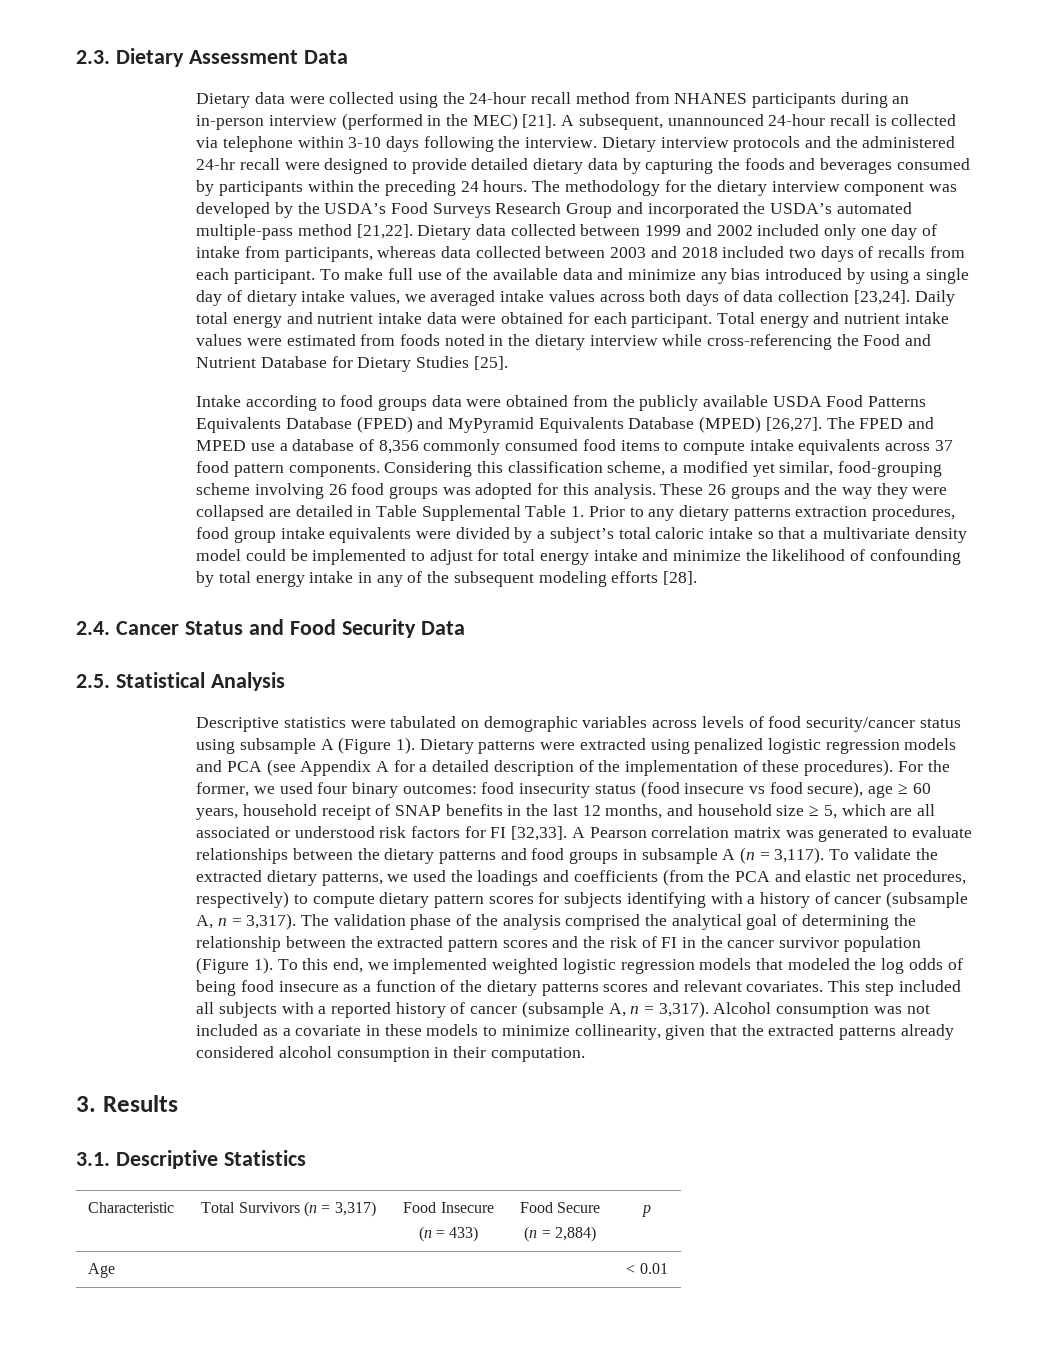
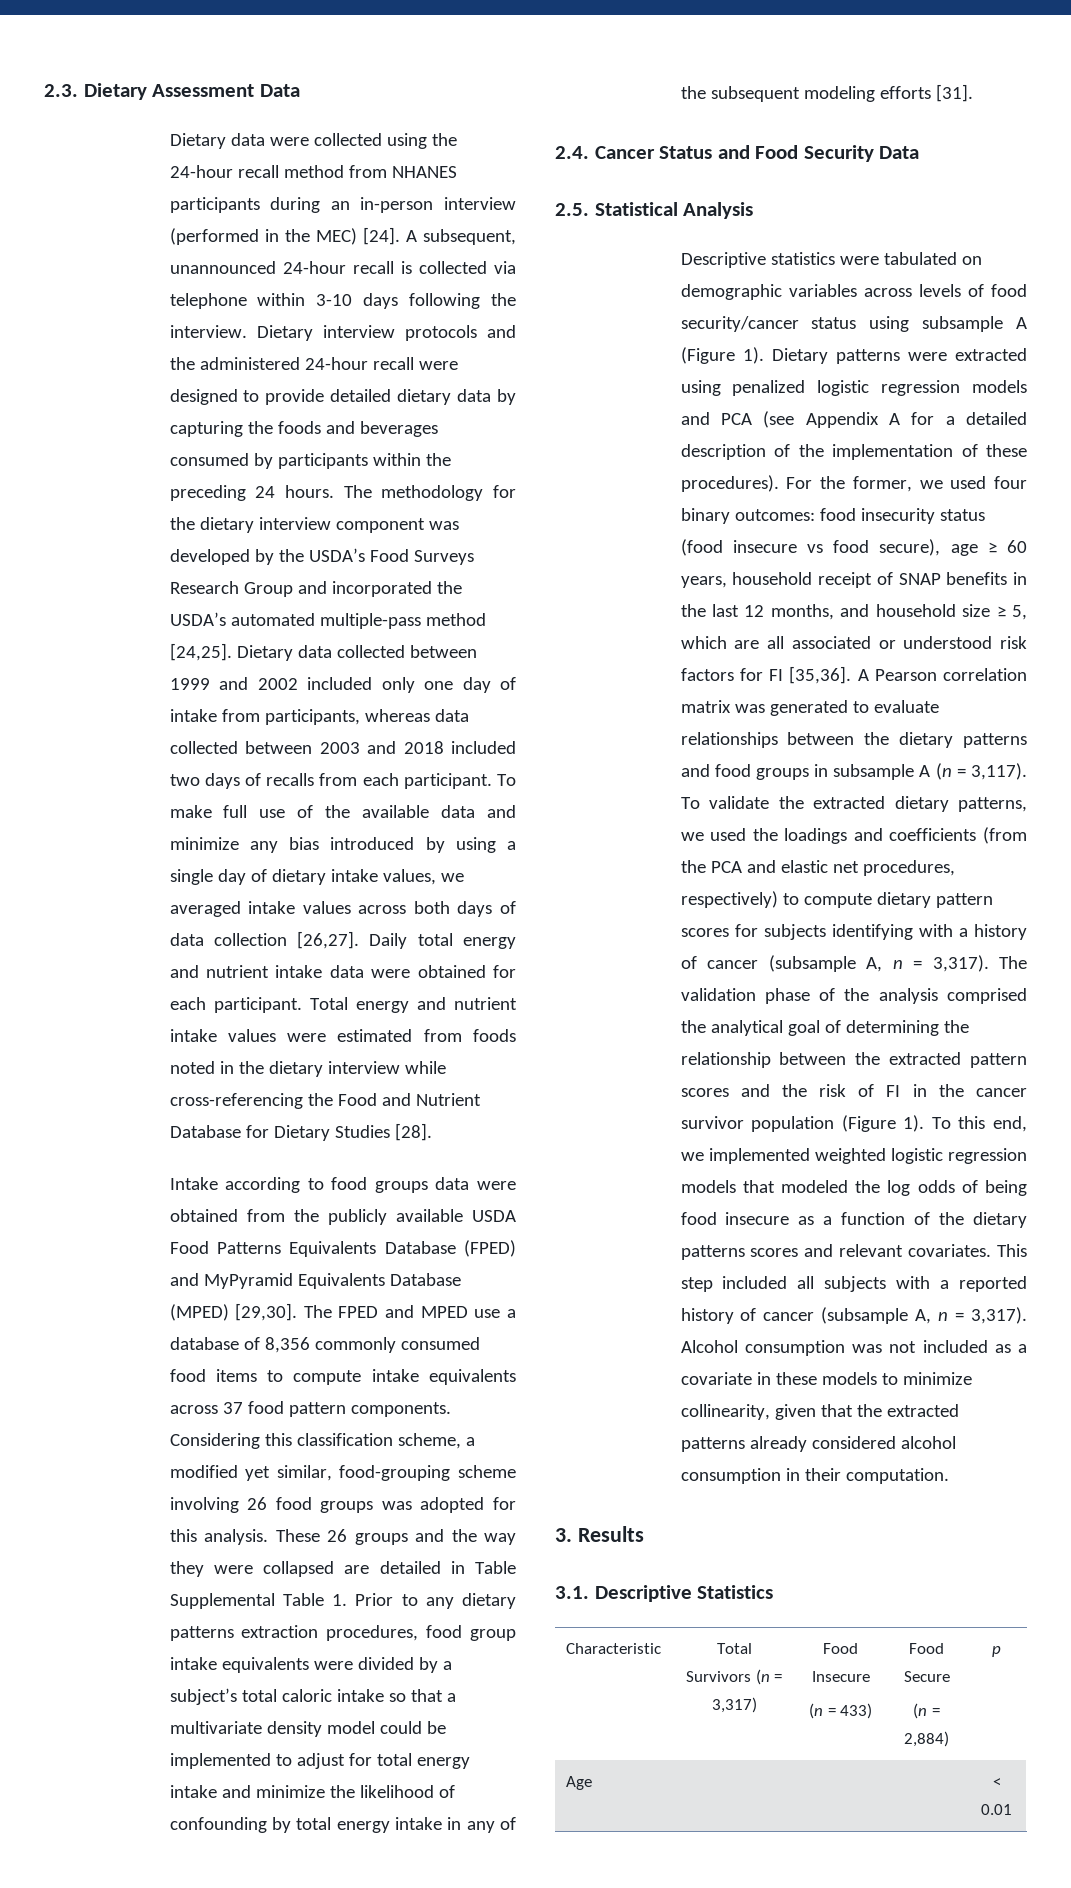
- Dietary data were collected using the 24-hour recall method from NHANES participants during an in-person interview (performed in the MEC) [21].
+ Dietary data were collected using the 24-hour recall method from NHANES participants during an in-person interview (performed in the MEC) [24].
- Dietary interview protocols and the administered 24-hr recall were designed to provide detailed dietary data by capturing the foods and beverages consumed by participants within the preceding 24 hours.
+ Dietary interview protocols and the administered 24-hour recall were designed to provide detailed dietary data by capturing the foods and beverages consumed by participants within the preceding 24 hours.
- The methodology for the dietary interview component was developed by the USDA’s Food Surveys Research Group and incorporated the USDA’s automated multiple-pass method [21,22].
+ The methodology for the dietary interview component was developed by the USDA’s Food Surveys Research Group and incorporated the USDA’s automated multiple-pass method [24,25].
- To make full use of the available data and minimize any bias introduced by using a single day of dietary intake values, we averaged intake values across both days of data collection [23,24].
+ To make full use of the available data and minimize any bias introduced by using a single day of dietary intake values, we averaged intake values across both days of data collection [26,27].
- Total energy and nutrient intake values were estimated from foods noted in the dietary interview while cross-referencing the Food and Nutrient Database for Dietary Studies [25].
+ Total energy and nutrient intake values were estimated from foods noted in the dietary interview while cross-referencing the Food and Nutrient Database for Dietary Studies [28].
- Intake according to food groups data were obtained from the publicly available USDA Food Patterns Equivalents Database (FPED) and MyPyramid Equivalents Database (MPED) [26,27].
+ Intake according to food groups data were obtained from the publicly available USDA Food Patterns Equivalents Database (FPED) and MyPyramid Equivalents Database (MPED) [29,30].
- These 26 groups and the way they were collapsed are detailed in Table Supplemental Table 1. Prior to any dietary patterns extraction procedures, food group intake equivalents were divided by a subject’s total caloric intake so that a multivariate density model could be implemented to adjust for total energy intake and minimize the likelihood of confounding by total energy intake in any of the subsequent modeling efforts [28].
+ These 26 groups and the way they were collapsed are detailed in Table Supplemental Table 1. Prior to any dietary patterns extraction procedures, food group intake equivalents were divided by a subject’s total caloric intake so that a multivariate density model could be implemented to adjust for total energy intake and minimize the likelihood of confounding by total energy intake in any of the subsequent modeling efforts [31].
- For the former, we used four binary outcomes: food insecurity status (food insecure vs food secure), age ≥ 60 years, household receipt of SNAP benefits in the last 12 months, and household size ≥ 5, which are all associated or understood risk factors for FI [32,33].
+ For the former, we used four binary outcomes: food insecurity status (food insecure vs food secure), age ≥ 60 years, household receipt of SNAP benefits in the last 12 months, and household size ≥ 5, which are all associated or understood risk factors for FI [35,36].

